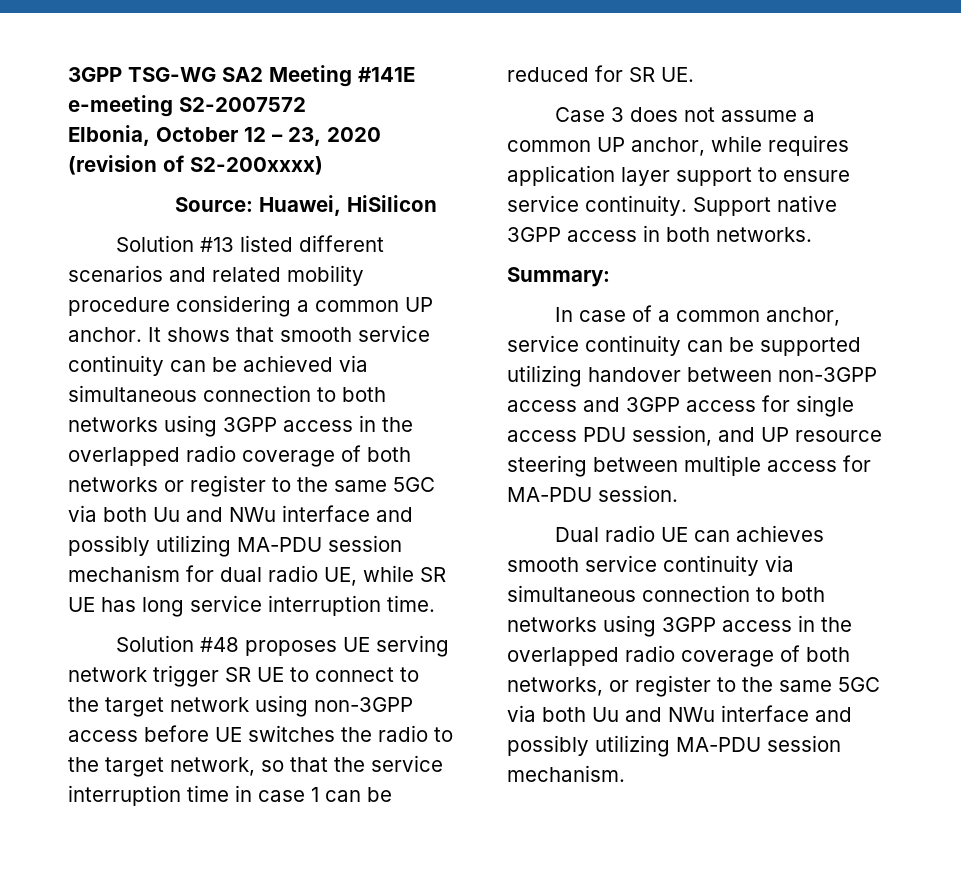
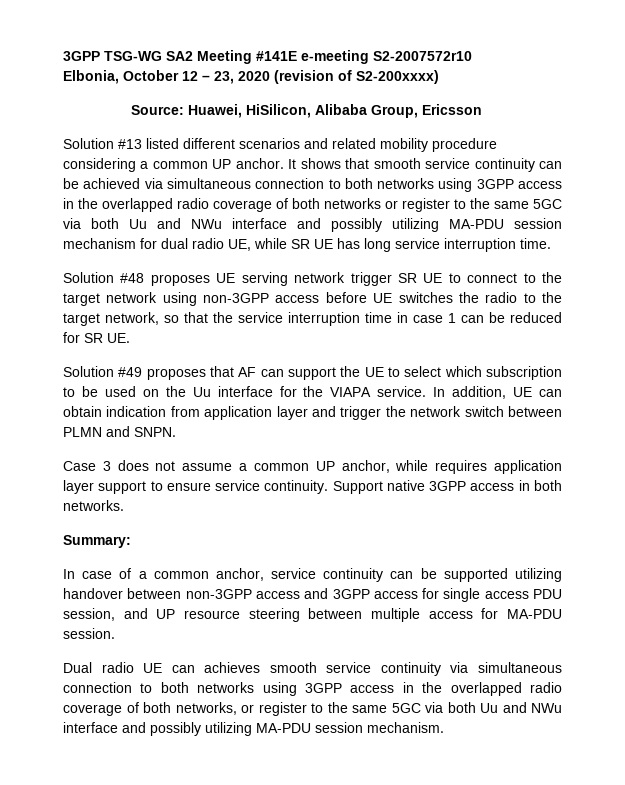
- 3GPP TSG-WG SA2 Meeting #141E e-meeting S2-2007572
+ 3GPP TSG-WG SA2 Meeting #141E e-meeting S2-2007572r10
- Source: Huawei, HiSilicon
+ Source: Huawei, HiSilicon, Alibaba Group, Ericsson
+ Solution #49 proposes that AF can support the UE to select which subscription to be used on the Uu interface for the VIAPA service. In addition, UE can obtain indication from application layer and trigger the network switch between PLMN and SNPN.

